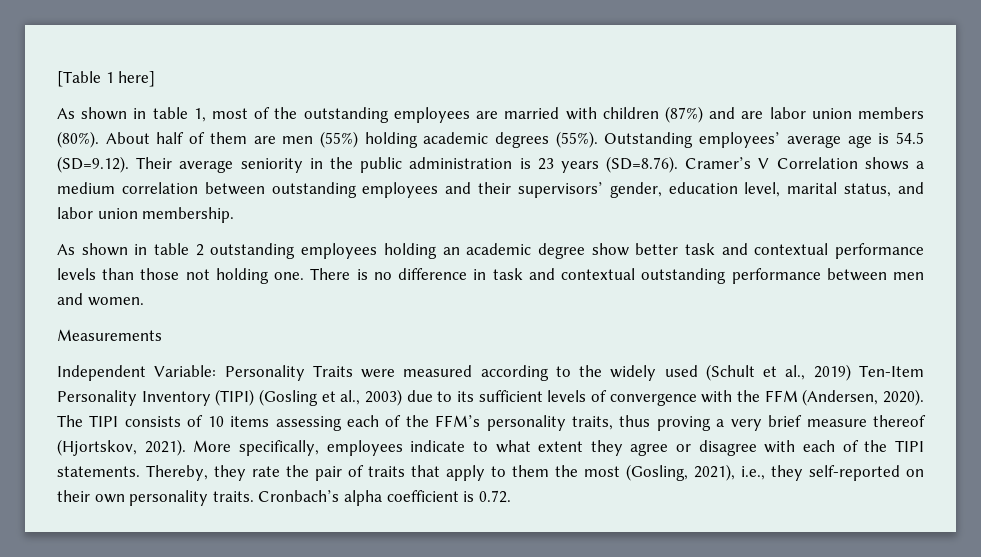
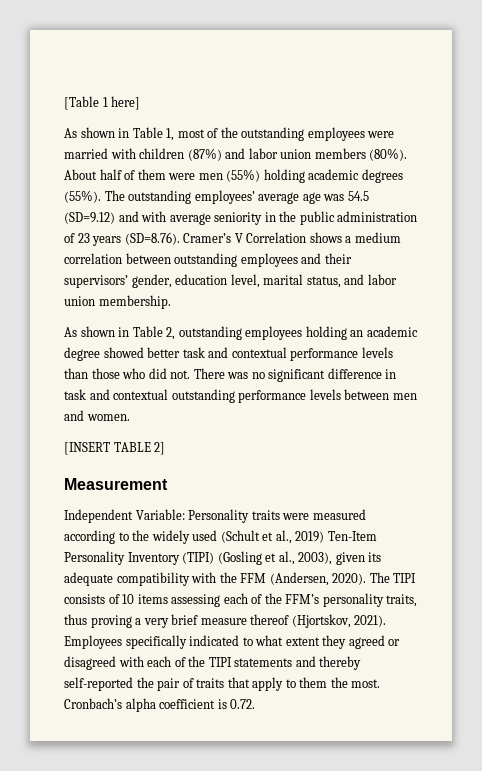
- As shown in table 1, most of the outstanding employees are married with children (87%) and are labor union members (80%).
+ As shown in Table 1, most of the outstanding employees were married with children (87%) and labor union members (80%).
- About half of them are men (55%) holding academic degrees (55%).
+ About half of them were men (55%) holding academic degrees (55%).
- Outstanding employees’ average age is 54.5 (SD=9.12). Their average seniority in the public administration is 23 years (SD=8.76). Cramer’s V Correlation shows a medium correlation between outstanding employees and their supervisors’ gender, education level, marital status, and labor union membership.
+ The outstanding employees’ average age was 54.5 (SD=9.12) and with average seniority in the public administration of 23 years (SD=8.76). Cramer’s V Correlation shows a medium correlation between outstanding employees and their supervisors’ gender, education level, marital status, and labor union membership.
- As shown in table 2 outstanding employees holding an academic degree show better task and contextual performance levels than those not holding one. There is no difference in task and contextual outstanding performance between men and women.
+ As shown in Table 2, outstanding employees holding an academic degree showed better task and contextual performance levels than those who did not. There was no significant difference in task and contextual outstanding performance levels between men and women.
- Measurements
+ [INSERT TABLE 2]
+ Measurement
- Independent Variable: Personality Traits were measured according to the widely used (Schult et al., 2019) Ten-Item Personality Inventory (TIPI) (Gosling et al., 2003) due to its sufficient levels of convergence with the FFM (Andersen, 2020).
+ Independent Variable: Personality traits were measured according to the widely used (Schult et al., 2019) Ten-Item Personality Inventory (TIPI) (Gosling et al., 2003), given its adequate compatibility with the FFM (Andersen, 2020).
- More specifically, employees indicate to what extent they agree or disagree with each of the TIPI statements. Thereby, they rate the pair of traits that apply to them the most (Gosling, 2021), i.e., they self-reported on their own personality traits.
+ Employees specifically indicated to what extent they agreed or disagreed with each of the TIPI statements and thereby self-reported the pair of traits that apply to them the most.

